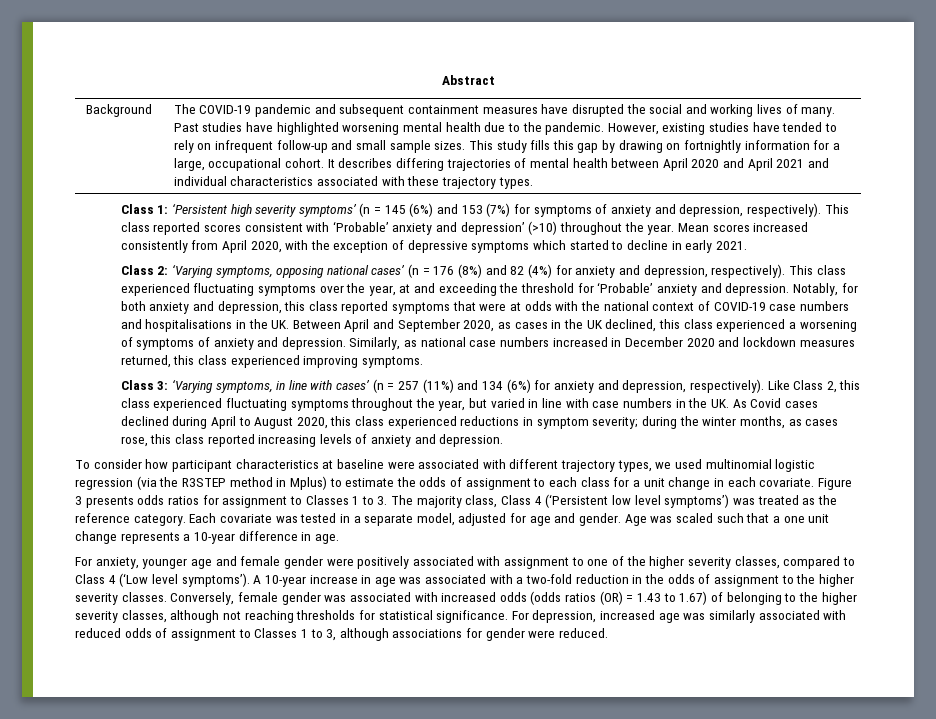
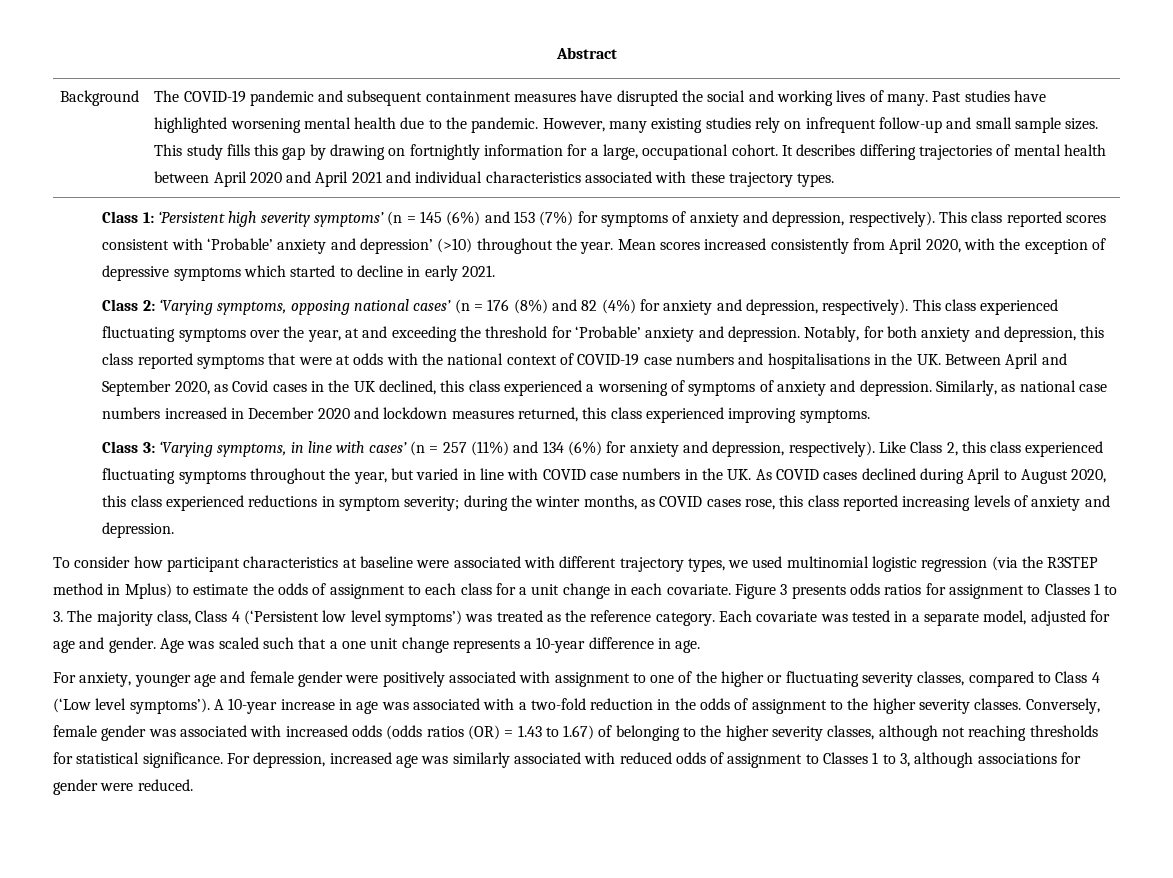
- However, existing studies have tended to rely on infrequent follow-up and small sample sizes.
+ However, many existing studies rely on infrequent follow-up and small sample sizes.
- Notably, for both anxiety and depression, this class reported symptoms that were at odds with the national context of COVID-19 case numbers and hospitalisations in the UK. Between April and September 2020, as cases in the UK declined, this class experienced a worsening of symptoms of anxiety and depression.
+ Notably, for both anxiety and depression, this class reported symptoms that were at odds with the national context of COVID-19 case numbers and hospitalisations in the UK. Between April and September 2020, as Covid cases in the UK declined, this class experienced a worsening of symptoms of anxiety and depression.
- Like Class 2, this class experienced fluctuating symptoms throughout the year, but varied in line with case numbers in the UK. As Covid cases declined during April to August 2020, this class experienced reductions in symptom severity; during the winter months, as cases rose, this class reported increasing levels of anxiety and depression.
+ Like Class 2, this class experienced fluctuating symptoms throughout the year, but varied in line with COVID case numbers in the UK. As COVID cases declined during April to August 2020, this class experienced reductions in symptom severity; during the winter months, as COVID cases rose, this class reported increasing levels of anxiety and depression.
- For anxiety, younger age and female gender were positively associated with assignment to one of the higher severity classes, compared to Class 4 (‘Low level symptoms’).
+ For anxiety, younger age and female gender were positively associated with assignment to one of the higher or fluctuating severity classes, compared to Class 4 (‘Low level symptoms’).

